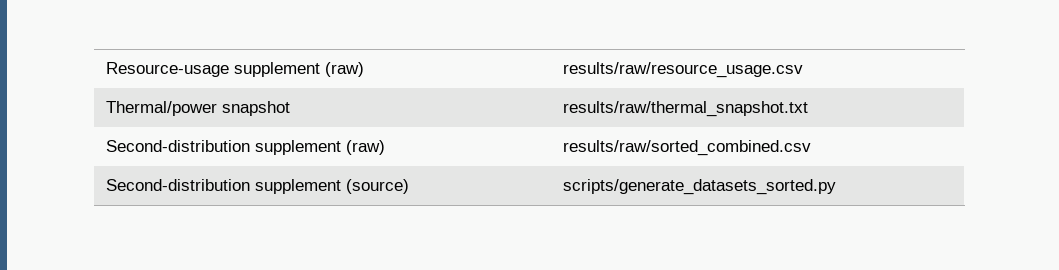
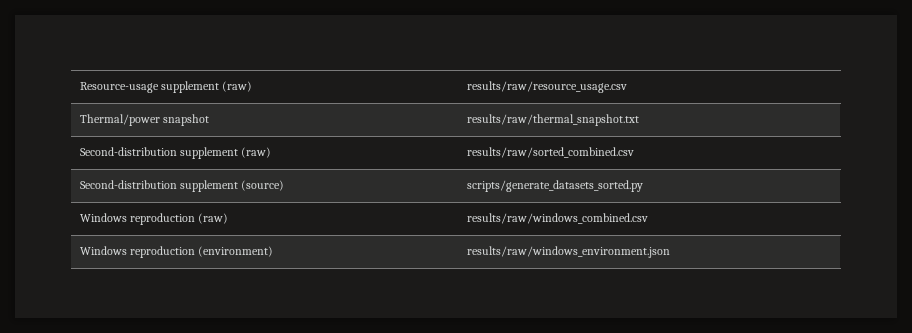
+ Windows reproduction (raw) | results/raw/windows_combined.csv
+ Windows reproduction (environment) | results/raw/windows_environment.json

